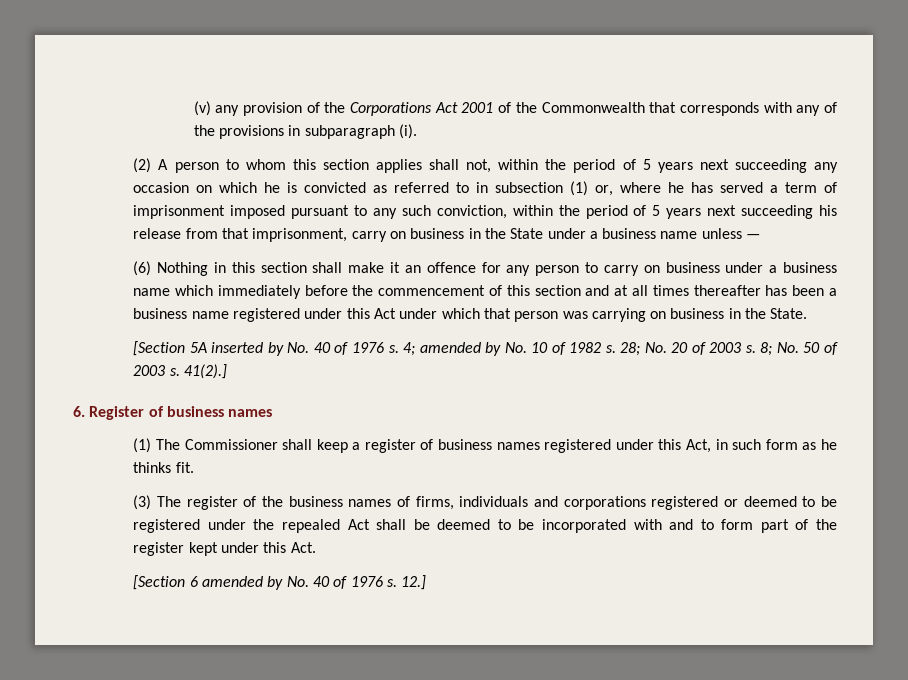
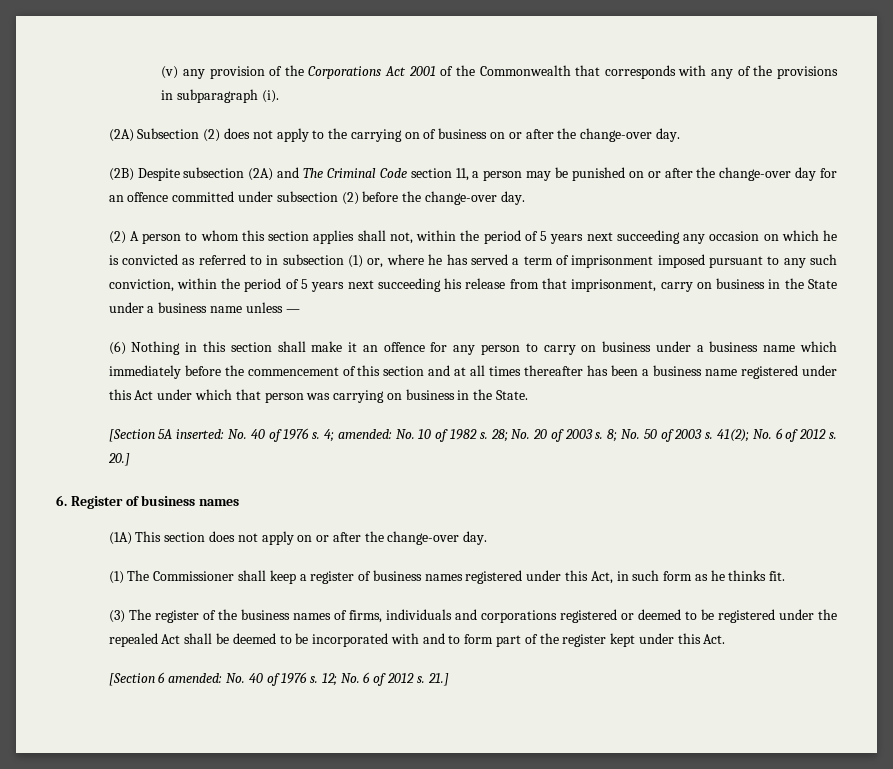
+ (2A) Subsection (2) does not apply to the carrying on of business on or after the change-over day.
+ (2B) Despite subsection (2A) and The Criminal Code section 11, a person may be punished on or after the change-over day for an offence committed under subsection (2) before the change-over day.
- [Section 5A inserted by No. 40 of 1976 s.
+ [Section 5A inserted: No. 40 of 1976 s.
- 4; amended by No. 10 of 1982 s.
+ 4; amended: No. 10 of 1982 s.
- 41(2).]
+ 41(2); No. 6 of 2012 s. 20.]
+ (1A) This section does not apply on or after the change-over day.
- [Section 6 amended by No. 40 of 1976 s. 12.]
+ [Section 6 amended: No. 40 of 1976 s. 12; No. 6 of 2012 s. 21.]

